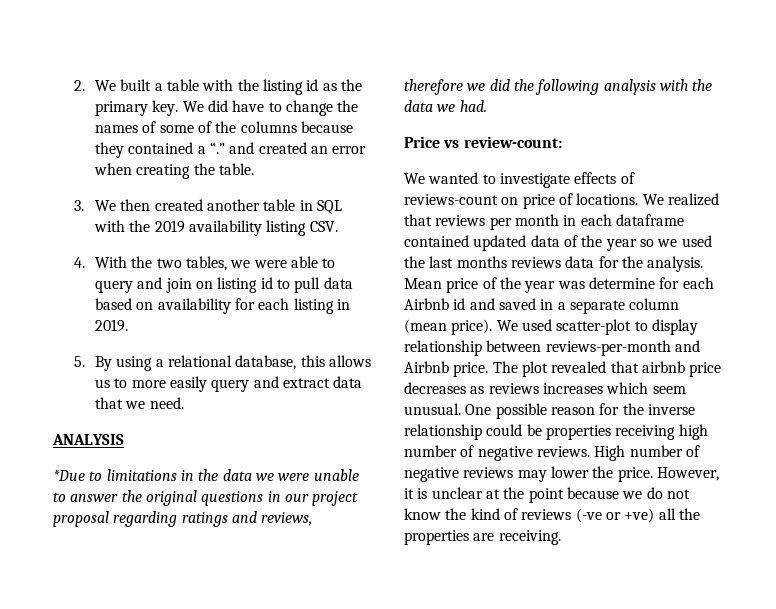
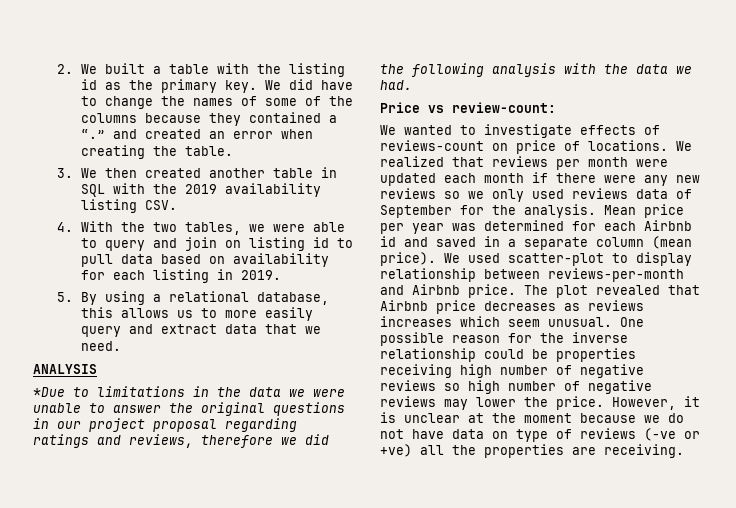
- We realized that reviews per month in each dataframe contained updated data of the year so we used the last months reviews data for the analysis.
+ We realized that reviews per month were updated each month if there were any new reviews so we only used reviews data of September for the analysis.
- Mean price of the year was determine for each Airbnb id and saved in a separate column (mean price).
+ Mean price per year was determined for each Airbnb id and saved in a separate column (mean price).
- The plot revealed that airbnb price decreases as reviews increases which seem unusual.
+ The plot revealed that Airbnb price decreases as reviews increases which seem unusual.
- One possible reason for the inverse relationship could be properties receiving high number of negative reviews. High number of negative reviews may lower the price.
+ One possible reason for the inverse relationship could be properties receiving high number of negative reviews so high number of negative reviews may lower the price.
- However, it is unclear at the point because we do not know the kind of reviews (-ve or +ve) all the properties are receiving.
+ However, it is unclear at the moment because we do not have data on type of reviews (-ve or +ve) all the properties are receiving.

